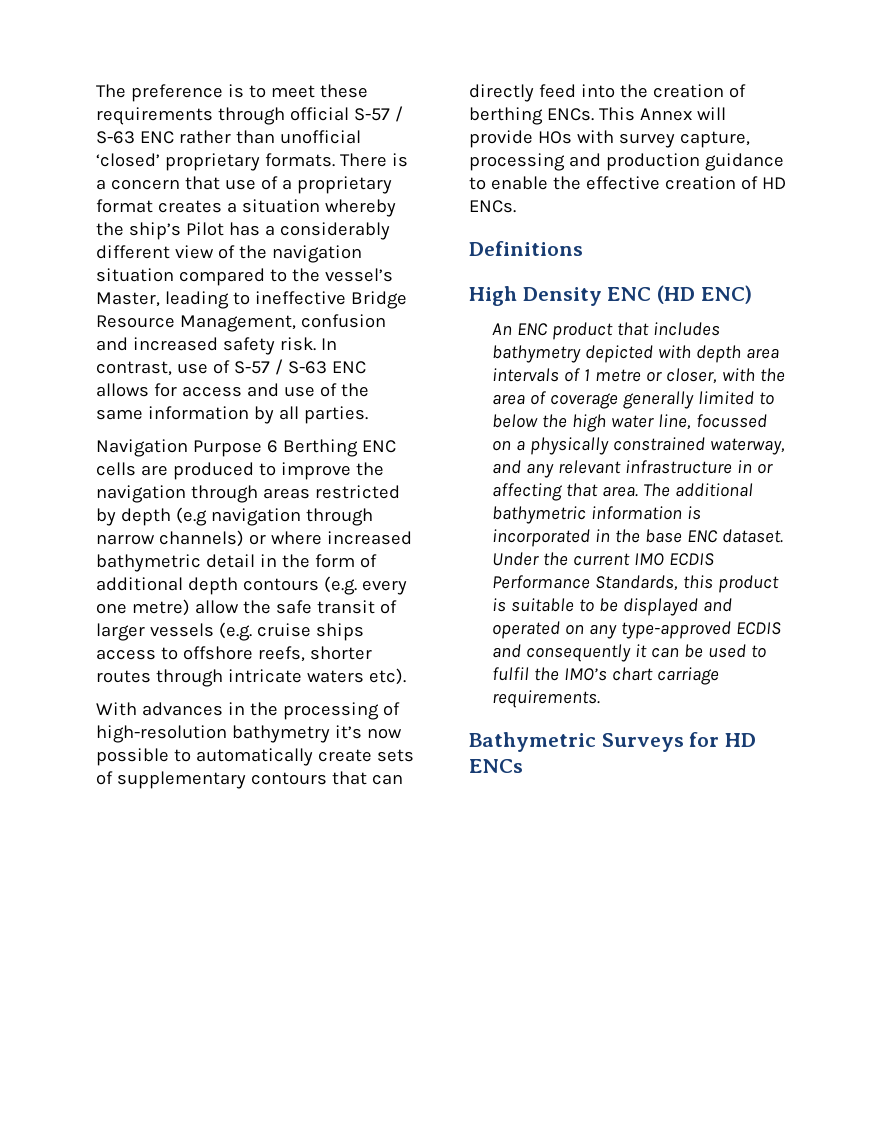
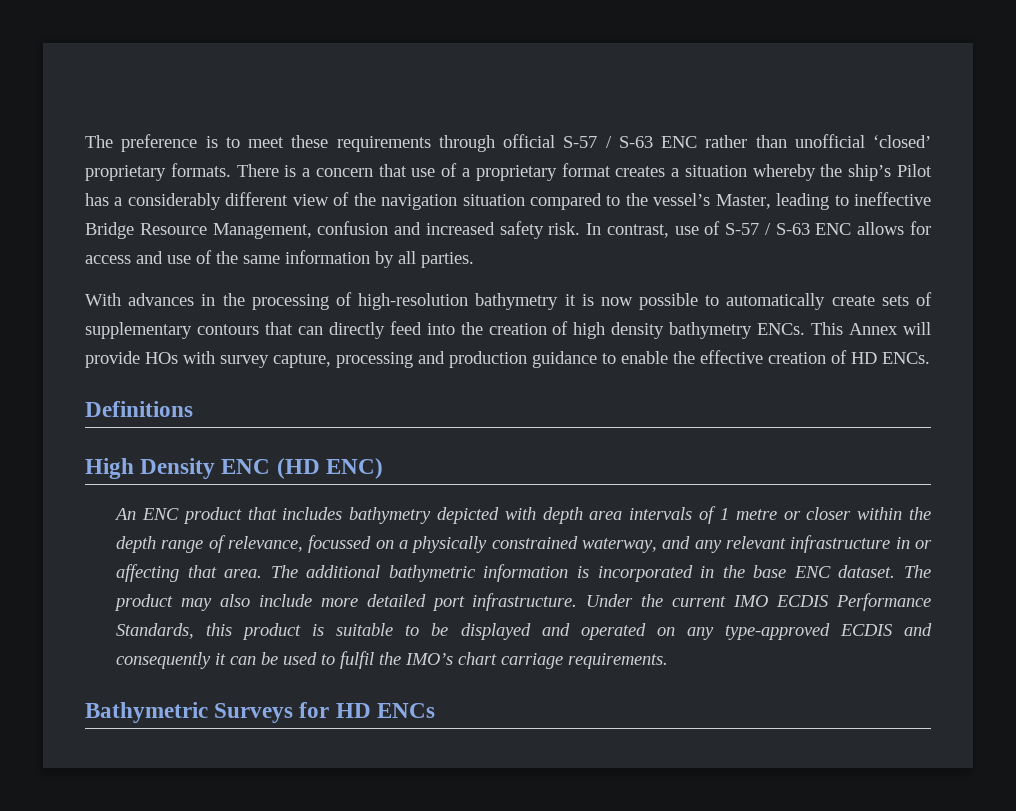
- Navigation Purpose 6 Berthing ENC cells are produced to improve the navigation through areas restricted by depth (e.g navigation through narrow channels) or where increased bathymetric detail in the form of additional depth contours (e.g. every one metre) allow the safe transit of larger vessels (e.g. cruise ships access to offshore reefs, shorter routes through intricate waters etc).
- With advances in the processing of high-resolution bathymetry it’s now possible to automatically create sets of supplementary contours that can directly feed into the creation of berthing ENCs.
+ With advances in the processing of high-resolution bathymetry it is now possible to automatically create sets of supplementary contours that can directly feed into the creation of high density bathymetry ENCs.
- An ENC product that includes bathymetry depicted with depth area intervals of 1 metre or closer, with the area of coverage generally limited to below the high water line, focussed on a physically constrained waterway, and any relevant infrastructure in or affecting that area.
+ An ENC product that includes bathymetry depicted with depth area intervals of 1 metre or closer within the depth range of relevance, focussed on a physically constrained waterway, and any relevant infrastructure in or affecting that area.
+ The product may also include more detailed port infrastructure.

